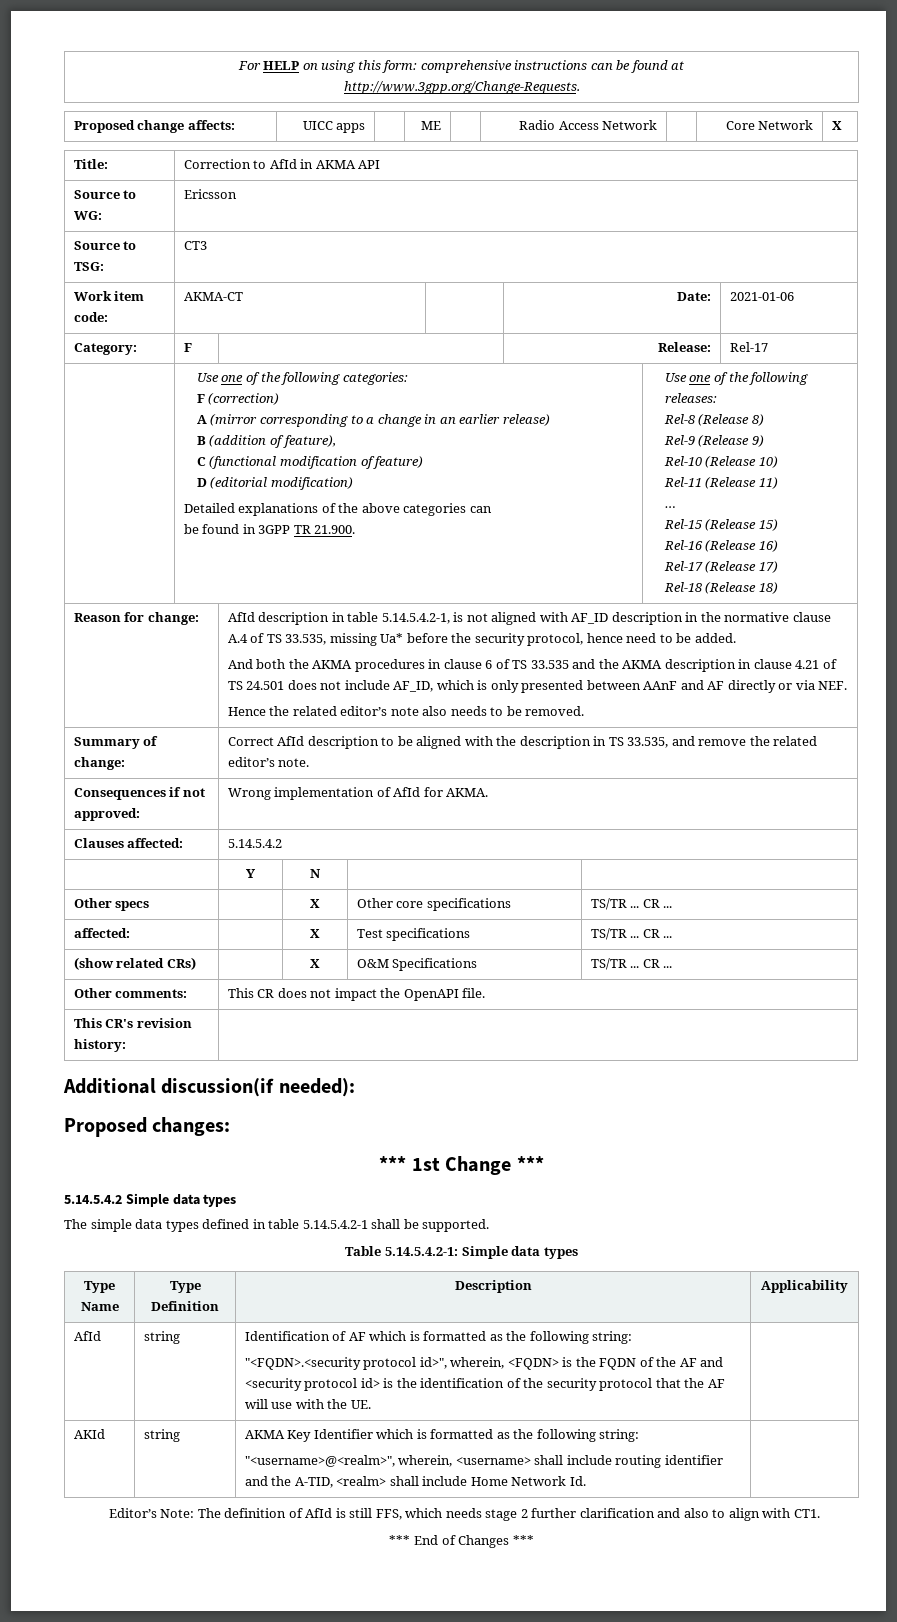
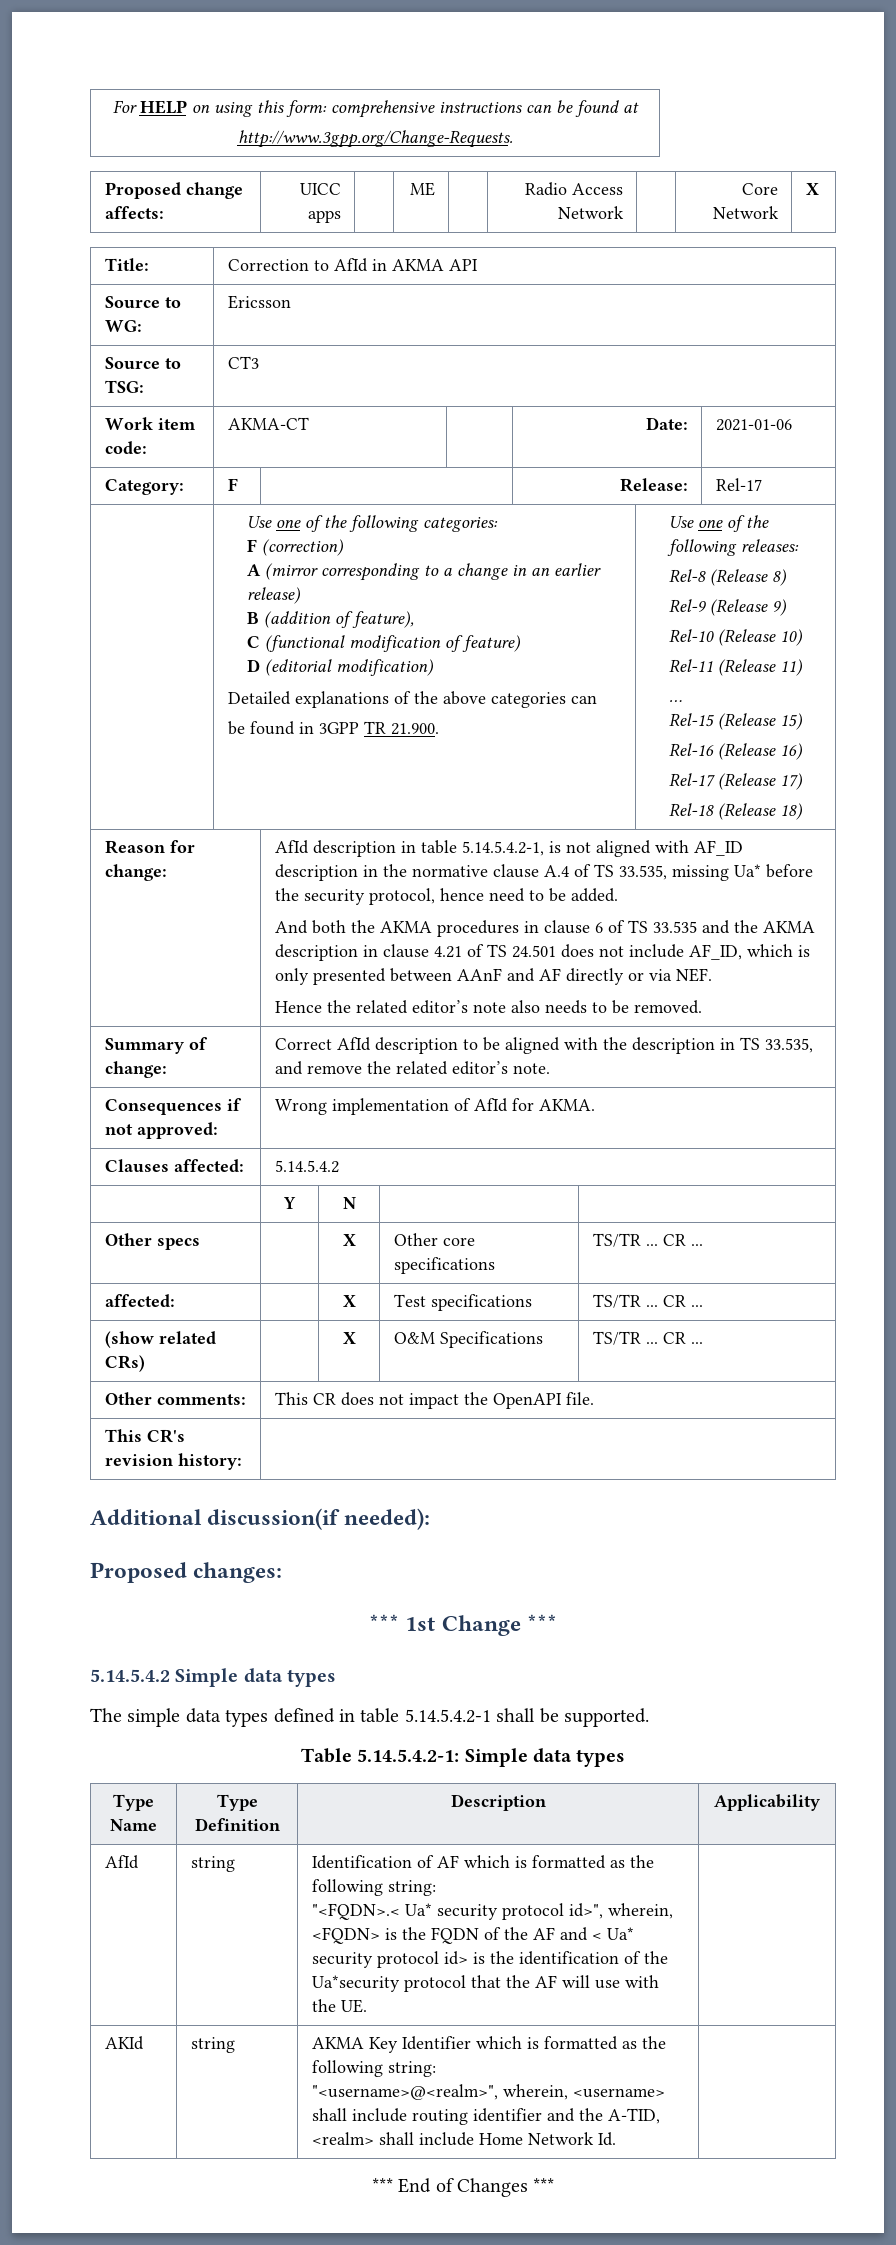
- "<FQDN>.<security protocol id>", wherein, <FQDN> is the FQDN of the AF and <security protocol id> is the identification of the security protocol that the AF will use with the UE.
+ "<FQDN>.< Ua* security protocol id>", wherein, <FQDN> is the FQDN of the AF and < Ua* security protocol id> is the identification of the Ua*security protocol that the AF will use with the UE.
- Editor’s Note: The definition of AfId is still FFS, which needs stage 2 further clarification and also to align with CT1.

